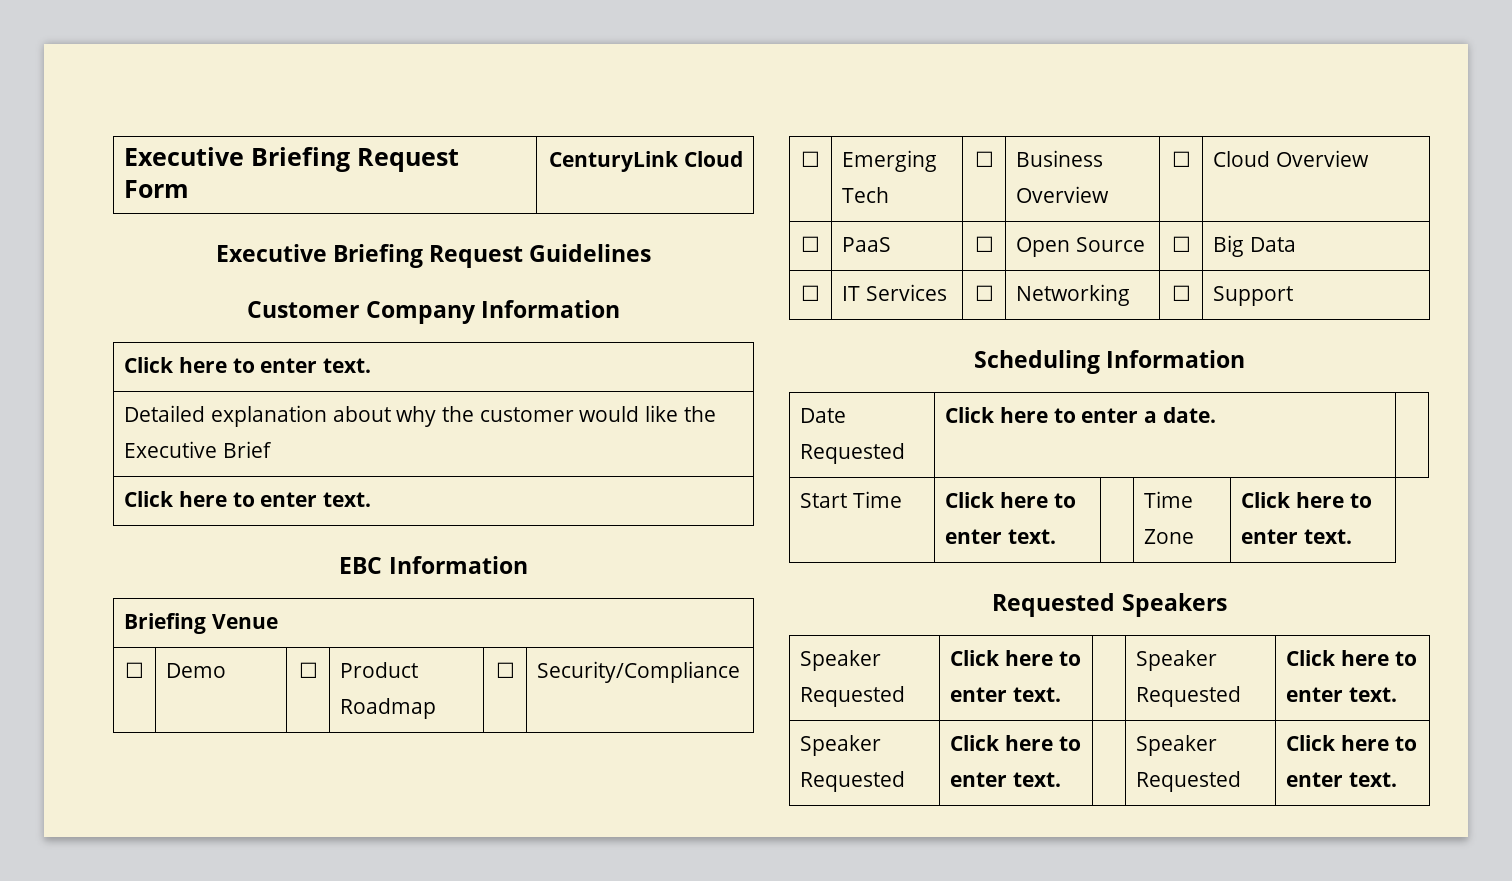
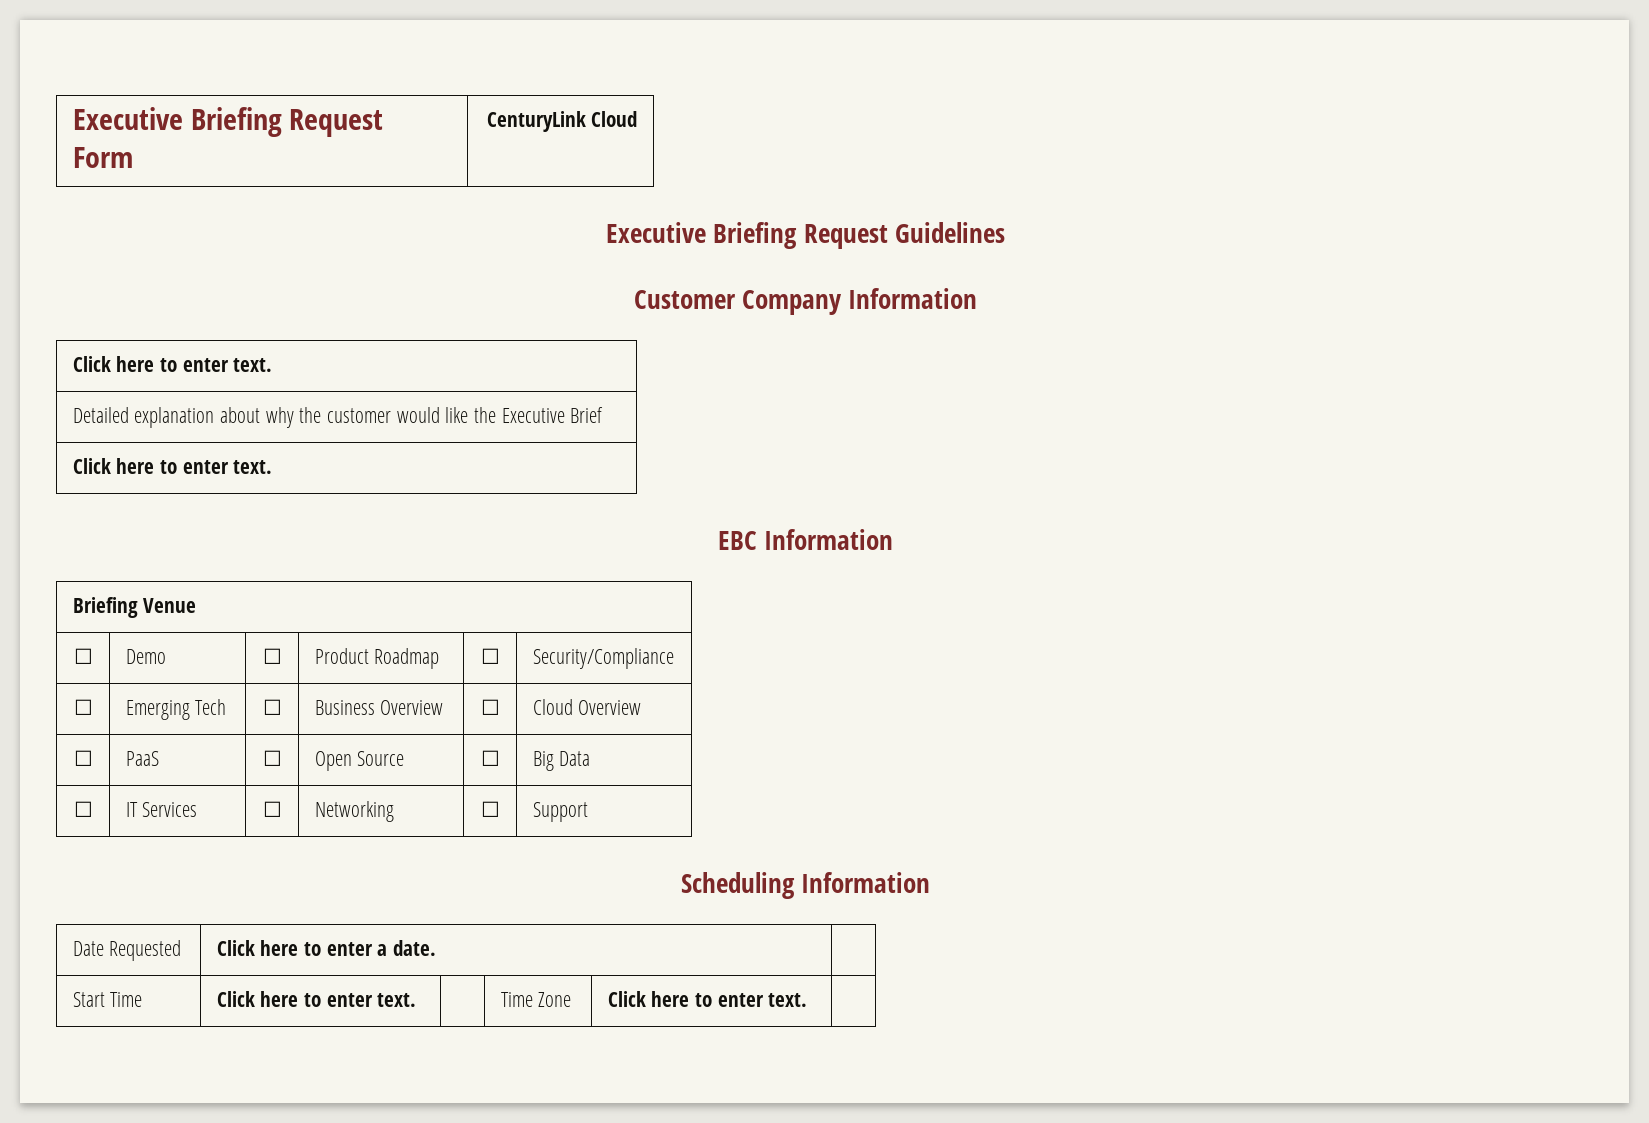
- Start Time | Click here to enter text. | | Time Zone | Click here to enter text.
- Requested Speakers
- Speaker Requested | Click here to enter text. | | Speaker Requested | Click here to enter text.
- Speaker Requested | Click here to enter text. | | Speaker Requested | Click here to enter text.
+ Start Time | Click here to enter text. | | Time Zone | Click here to enter text. |

